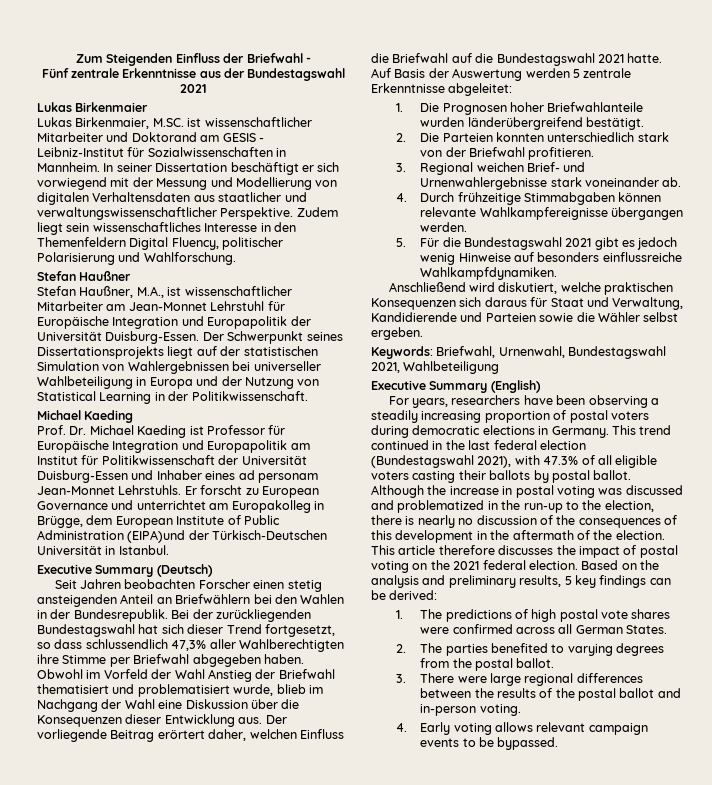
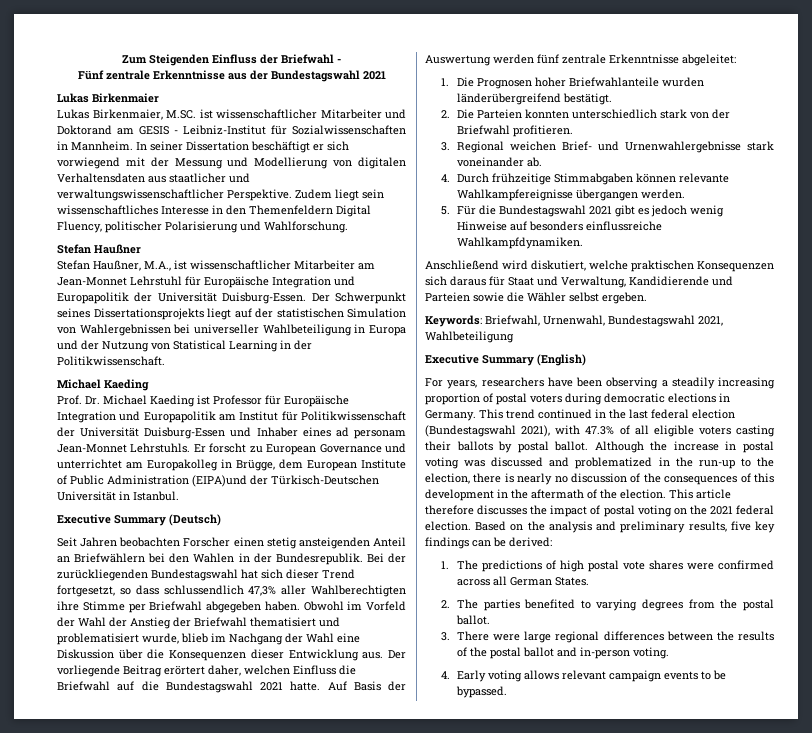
- Obwohl im Vorfeld der Wahl Anstieg der Briefwahl thematisiert und problematisiert wurde, blieb im Nachgang der Wahl eine Diskussion über die Konsequenzen dieser Entwicklung aus.
+ Obwohl im Vorfeld der Wahl der Anstieg der Briefwahl thematisiert und problematisiert wurde, blieb im Nachgang der Wahl eine Diskussion über die Konsequenzen dieser Entwicklung aus.
- Auf Basis der Auswertung werden 5 zentrale Erkenntnisse abgeleitet:
+ Auf Basis der Auswertung werden fünf zentrale Erkenntnisse abgeleitet:
- Based on the analysis and preliminary results, 5 key findings can be derived:
+ Based on the analysis and preliminary results, five key findings can be derived:

